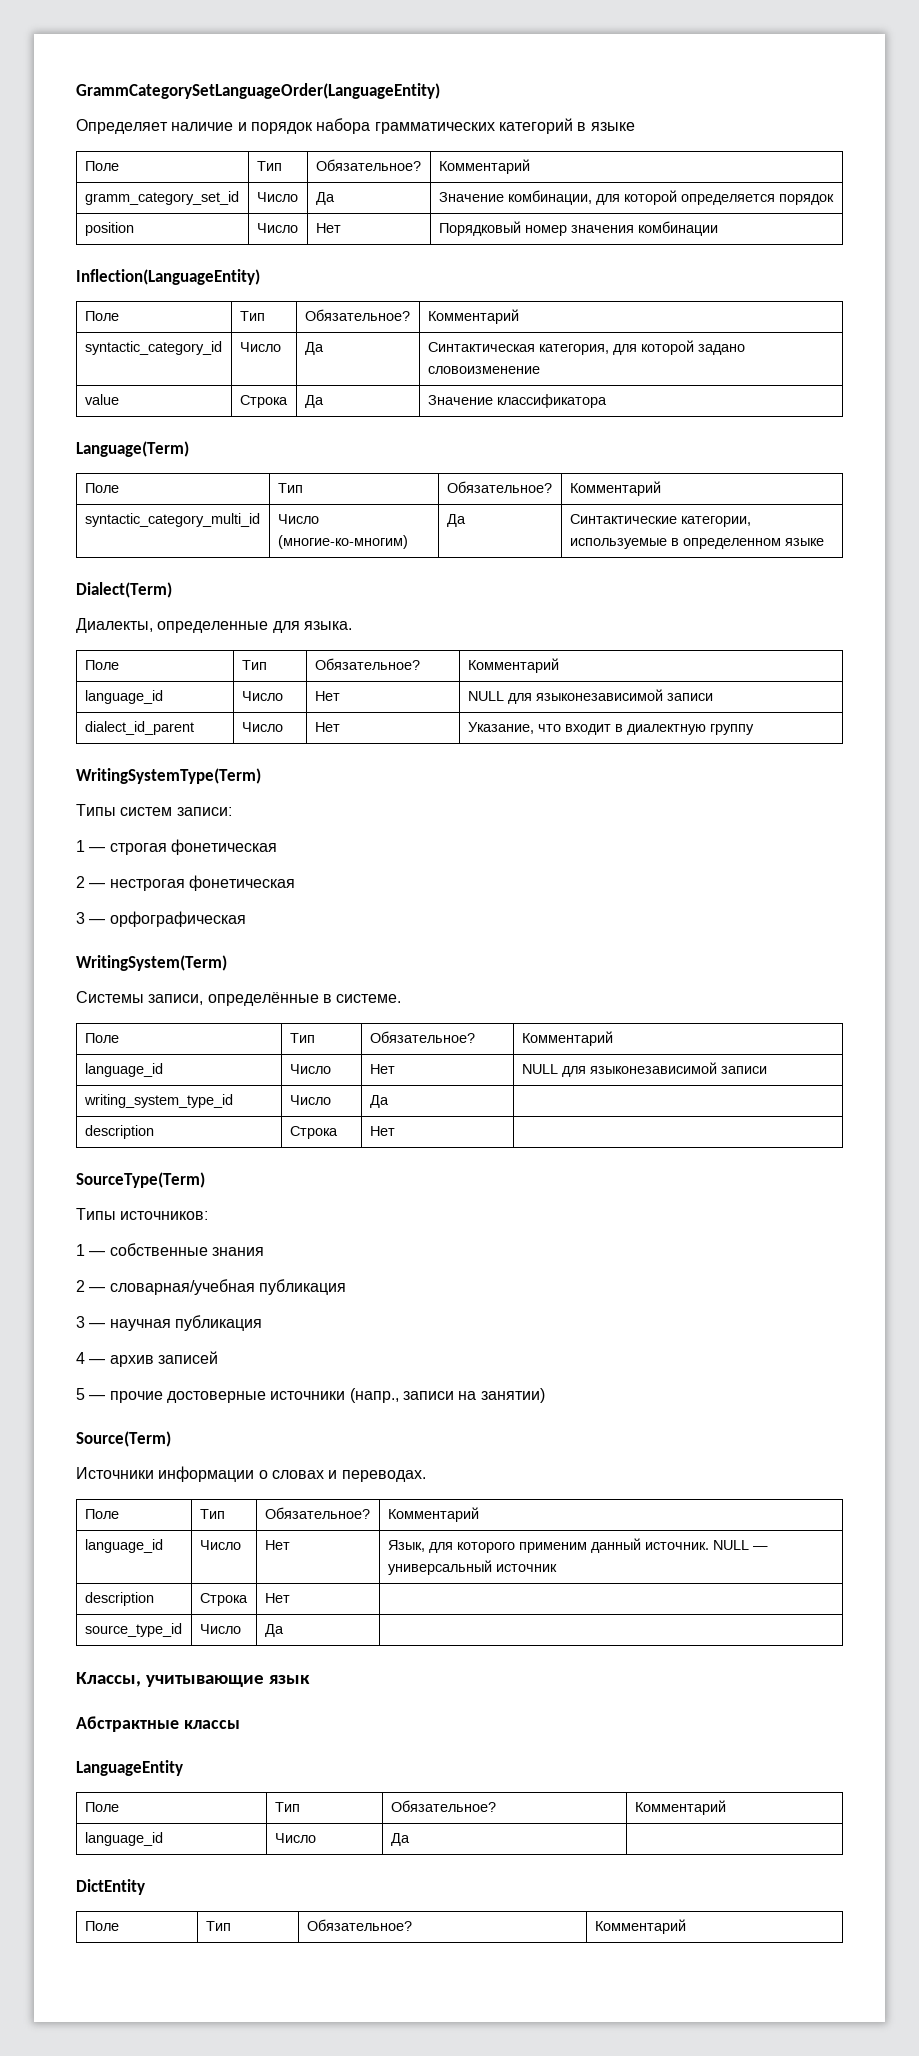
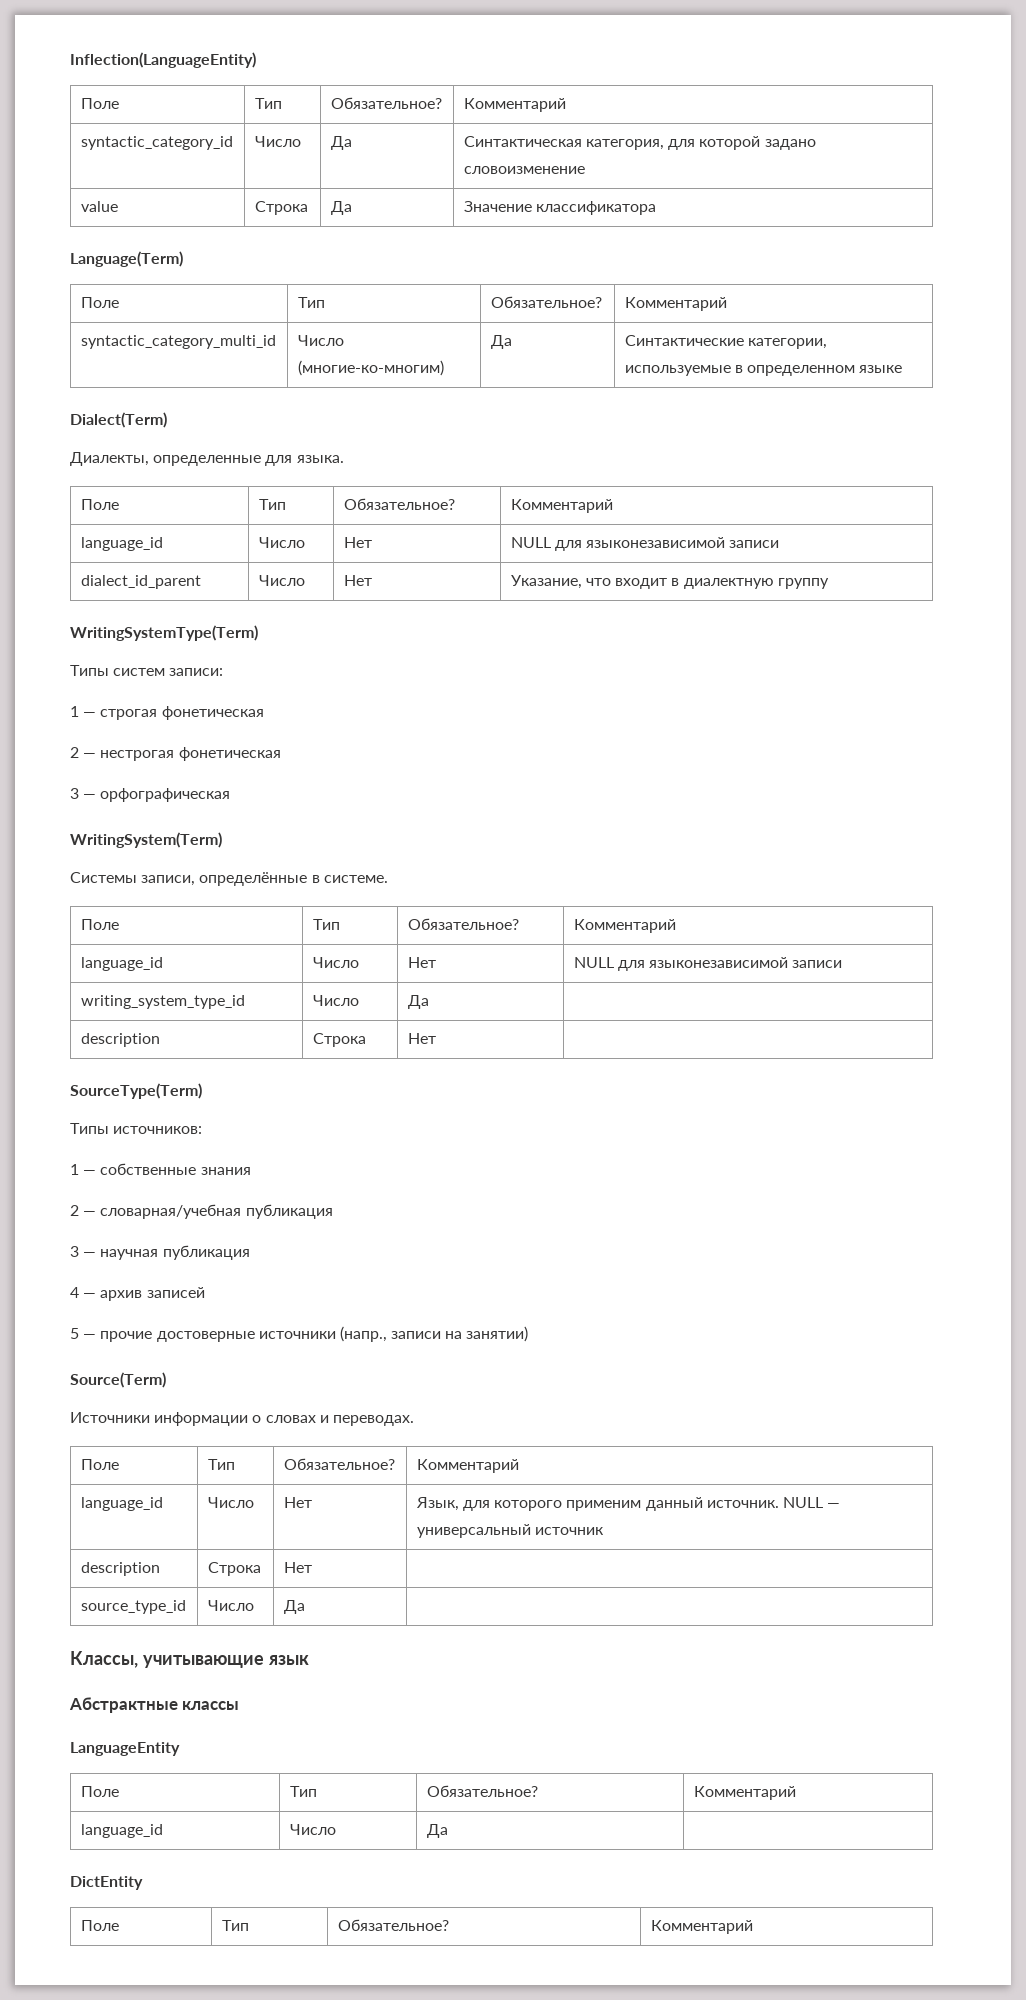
- GrammCategorySetLanguageOrder(LanguageEntity)
- Определяет наличие и порядок набора грамматических категорий в языке
- Поле | Тип | Обязательное? | Комментарий
- gramm_category_set_id | Число | Да | Значение комбинации, для которой определяется порядок
- position | Число | Нет | Порядковый номер значения комбинации

